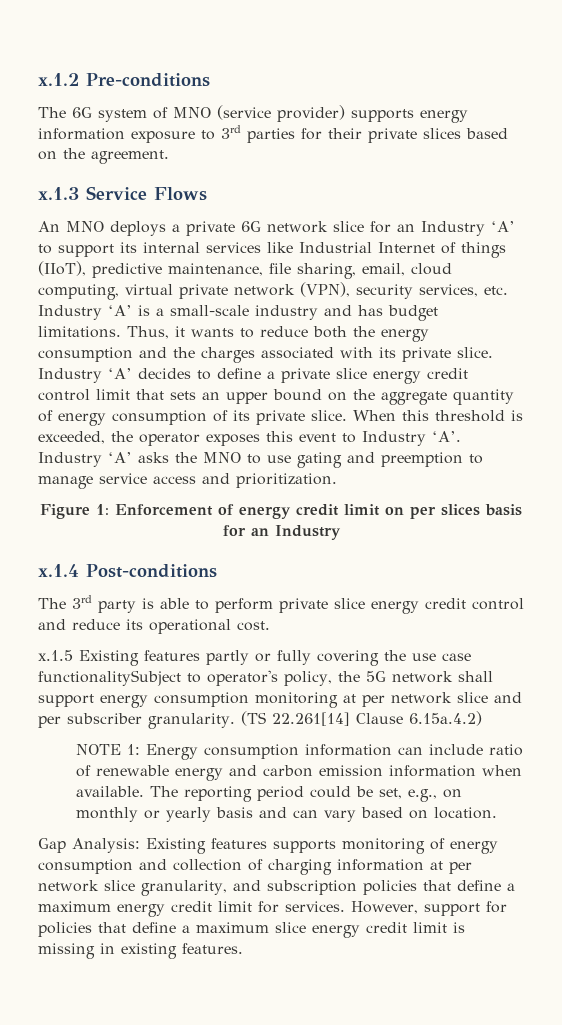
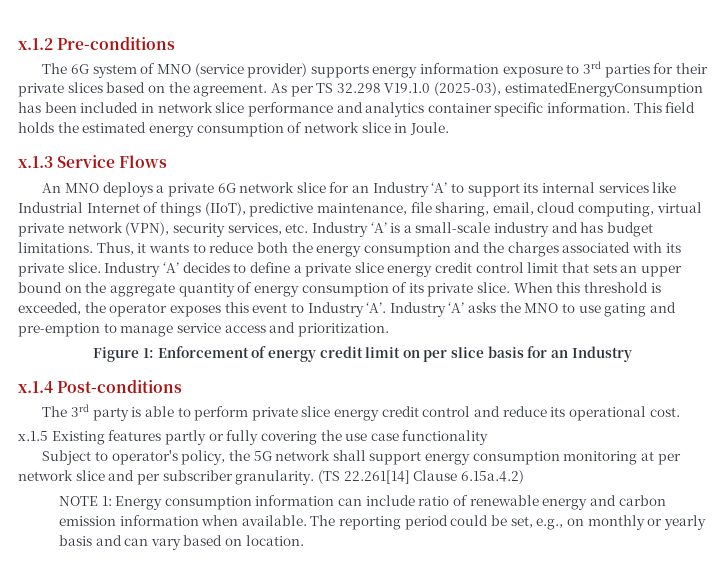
+ As per TS 32.298 V19.1.0 (2025-03), estimatedEnergyConsumption has been included in network slice performance and analytics container specific information. This field holds the estimated energy consumption of network slice in Joule.
- When this threshold is exceeded, the operator exposes this event to Industry ‘A’. Industry ‘A’ asks the MNO to use gating and preemption to manage service access and prioritization.
+ When this threshold is exceeded, the operator exposes this event to Industry ‘A’. Industry ‘A’ asks the MNO to use gating and pre-emption to manage service access and prioritization.
- Figure 1: Enforcement of energy credit limit on per slices basis for an Industry
+ Figure 1: Enforcement of energy credit limit on per slice basis for an Industry
- x.1.5 Existing features partly or fully covering the use case functionalitySubject to operator's policy, the 5G network shall support energy consumption monitoring at per network slice and per subscriber granularity.
+ x.1.5 Existing features partly or fully covering the use case functionality
+ Subject to operator's policy, the 5G network shall support energy consumption monitoring at per network slice and per subscriber granularity.
- Gap Analysis: Existing features supports monitoring of energy consumption and collection of charging information at per network slice granularity, and subscription policies that define a maximum energy credit limit for services. However, support for policies that define a maximum slice energy credit limit is missing in existing features.

